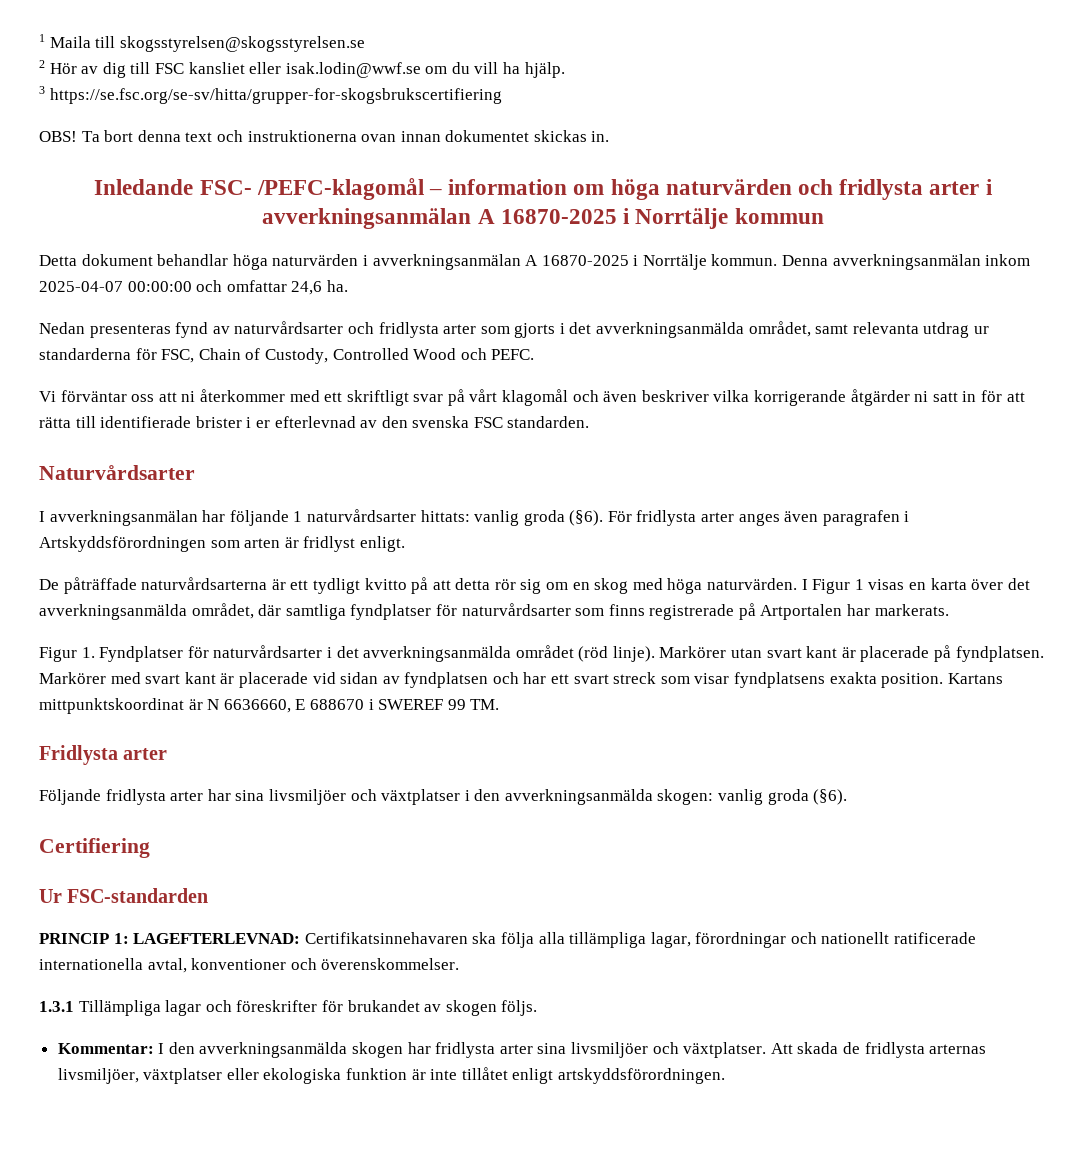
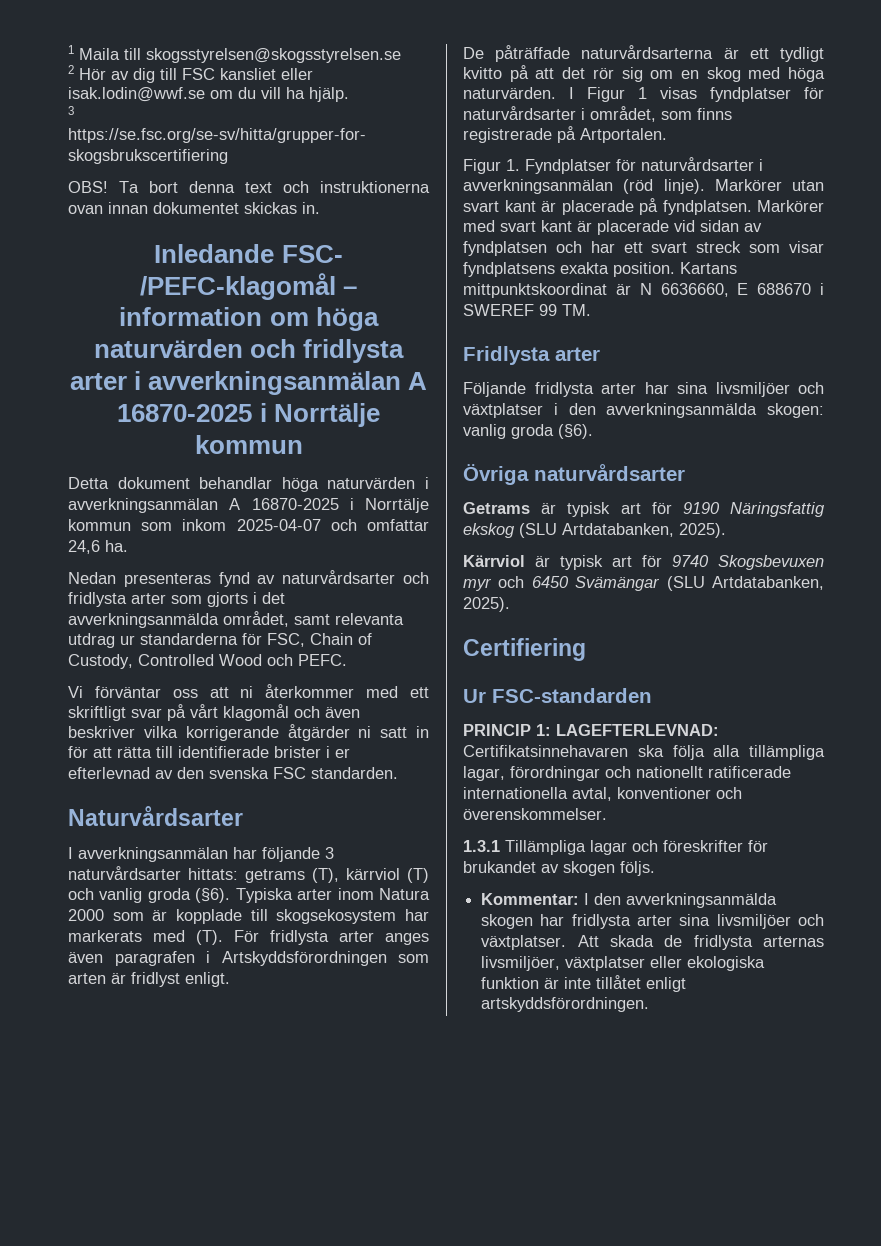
- Detta dokument behandlar höga naturvärden i avverkningsanmälan A 16870-2025 i Norrtälje kommun. Denna avverkningsanmälan inkom 2025-04-07 00:00:00 och omfattar 24,6 ha.
+ Detta dokument behandlar höga naturvärden i avverkningsanmälan A 16870-2025 i Norrtälje kommun som inkom 2025-04-07 och omfattar 24,6 ha.
- I avverkningsanmälan har följande 1 naturvårdsarter hittats: vanlig groda (§6). För fridlysta arter anges även paragrafen i Artskyddsförordningen som arten är fridlyst enligt.
+ I avverkningsanmälan har följande 3 naturvårdsarter hittats: getrams (T), kärrviol (T) och vanlig groda (§6). Typiska arter inom Natura 2000 som är kopplade till skogsekosystem har markerats med (T). För fridlysta arter anges även paragrafen i Artskyddsförordningen som arten är fridlyst enligt.
- De påträffade naturvårdsarterna är ett tydligt kvitto på att detta rör sig om en skog med höga naturvärden.
+ De påträffade naturvårdsarterna är ett tydligt kvitto på att det rör sig om en skog med höga naturvärden.
- I Figur 1 visas en karta över det avverkningsanmälda området, där samtliga fyndplatser för naturvårdsarter som finns registrerade på Artportalen har markerats.
+ I Figur 1 visas fyndplatser för naturvårdsarter i området, som finns registrerade på Artportalen.
- Figur 1. Fyndplatser för naturvårdsarter i det avverkningsanmälda området (röd linje).
+ Figur 1. Fyndplatser för naturvårdsarter i avverkningsanmälan (röd linje).
+ Övriga naturvårdsarter
+ Getrams är typisk art för 9190 Näringsfattig ekskog (SLU Artdatabanken, 2025).
+ Kärrviol är typisk art för 9740 Skogsbevuxen myr och 6450 Svämängar (SLU Artdatabanken, 2025).

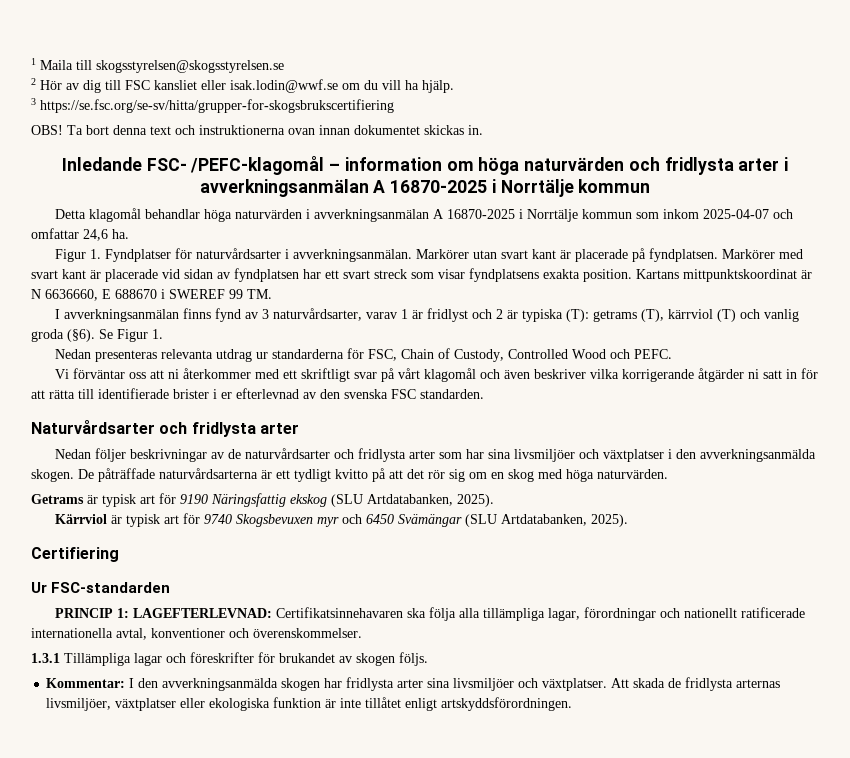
- Detta dokument behandlar höga naturvärden i avverkningsanmälan A 16870-2025 i Norrtälje kommun som inkom 2025-04-07 och omfattar 24,6 ha.
+ Detta klagomål behandlar höga naturvärden i avverkningsanmälan A 16870-2025 i Norrtälje kommun som inkom 2025-04-07 och omfattar 24,6 ha.
- Nedan presenteras fynd av naturvårdsarter och fridlysta arter som gjorts i det avverkningsanmälda området, samt relevanta utdrag ur standarderna för FSC, Chain of Custody, Controlled Wood och PEFC.
+ Figur 1. Fyndplatser för naturvårdsarter i avverkningsanmälan. Markörer utan svart kant är placerade på fyndplatsen. Markörer med svart kant är placerade vid sidan av fyndplatsen har ett svart streck som visar fyndplatsens exakta position. Kartans mittpunktskoordinat är N 6636660, E 688670 i SWEREF 99 TM.
+ I avverkningsanmälan finns fynd av 3 naturvårdsarter, varav 1 är fridlyst och 2 är typiska (T): getrams (T), kärrviol (T) och vanlig groda (§6). Se Figur 1.
+ Nedan presenteras relevanta utdrag ur standarderna för FSC, Chain of Custody, Controlled Wood och PEFC.
- Naturvårdsarter
- I avverkningsanmälan har följande 3 naturvårdsarter hittats: getrams (T), kärrviol (T) och vanlig groda (§6). Typiska arter inom Natura 2000 som är kopplade till skogsekosystem har markerats med (T). För fridlysta arter anges även paragrafen i Artskyddsförordningen som arten är fridlyst enligt.
- De påträffade naturvårdsarterna är ett tydligt kvitto på att det rör sig om en skog med höga naturvärden. I Figur 1 visas fyndplatser för naturvårdsarter i området, som finns registrerade på Artportalen.
- Figur 1. Fyndplatser för naturvårdsarter i avverkningsanmälan (röd linje). Markörer utan svart kant är placerade på fyndplatsen. Markörer med svart kant är placerade vid sidan av fyndplatsen och har ett svart streck som visar fyndplatsens exakta position. Kartans mittpunktskoordinat är N 6636660, E 688670 i SWEREF 99 TM.
- Fridlysta arter
- Följande fridlysta arter har sina livsmiljöer och växtplatser i den avverkningsanmälda skogen: vanlig groda (§6).
- Övriga naturvårdsarter
+ Naturvårdsarter och fridlysta arter
+ Nedan följer beskrivningar av de naturvårdsarter och fridlysta arter som har sina livsmiljöer och växtplatser i den avverkningsanmälda skogen. De påträffade naturvårdsarterna är ett tydligt kvitto på att det rör sig om en skog med höga naturvärden.

